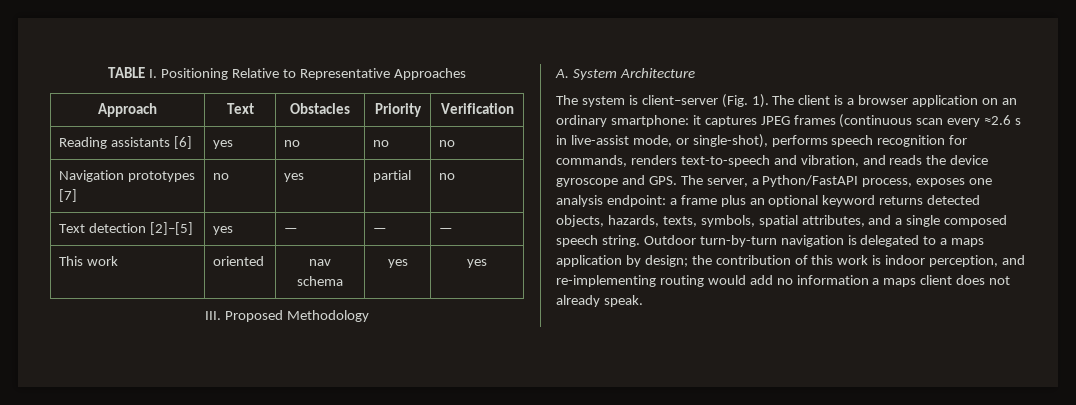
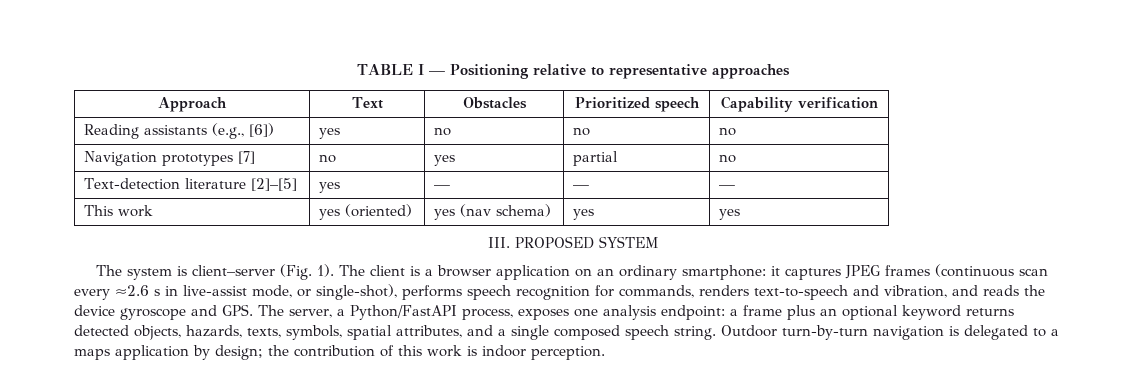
- TABLE I. Positioning Relative to Representative Approaches
+ TABLE I — Positioning relative to representative approaches
- Approach | Text | Obstacles | Priority | Verification
+ Approach | Text | Obstacles | Prioritized speech | Capability verification
- Reading assistants [6] | yes | no | no | no
+ Reading assistants (e.g., [6]) | yes | no | no | no
- Text detection [2]–[5] | yes | — | — | —
+ Text-detection literature [2]–[5] | yes | — | — | —
- This work | oriented | nav schema | yes | yes
- III. Proposed Methodology
- A. System Architecture
+ This work | yes (oriented) | yes (nav schema) | yes | yes
+ III. PROPOSED SYSTEM
- Outdoor turn-by-turn navigation is delegated to a maps application by design; the contribution of this work is indoor perception, and re-implementing routing would add no information a maps client does not already speak.
+ Outdoor turn-by-turn navigation is delegated to a maps application by design; the contribution of this work is indoor perception.

